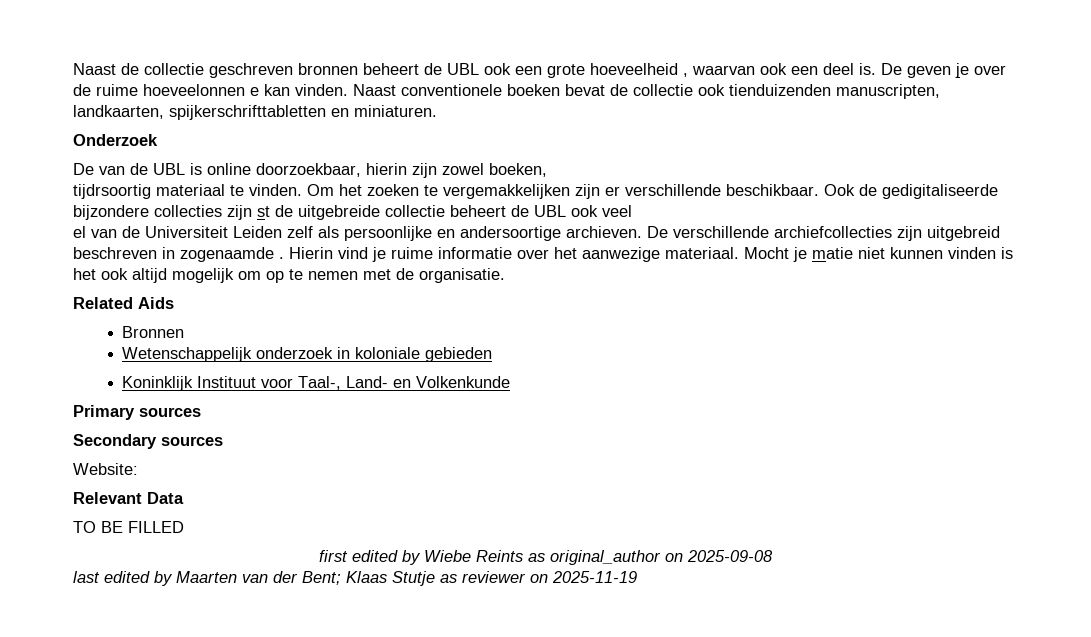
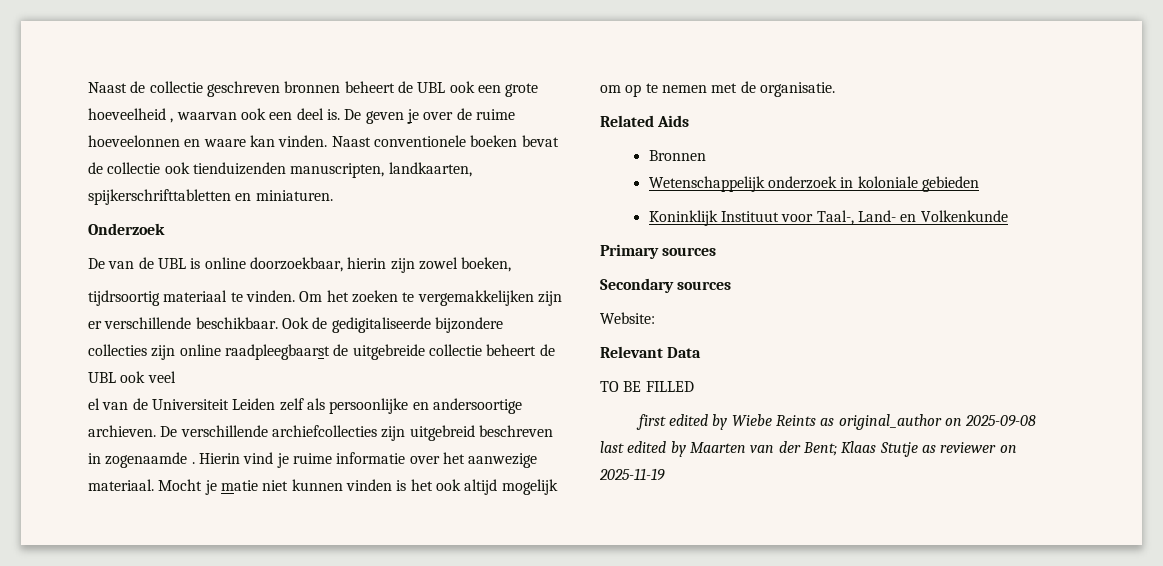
- De geven je over de ruime hoeveelonnen e kan vinden.
+ De geven je over de ruime hoeveelonnen en waare kan vinden.
- Ook de gedigitaliseerde bijzondere collecties zijn st de uitgebreide collectie beheert de UBL ook veel
+ Ook de gedigitaliseerde bijzondere collecties zijn online raadpleegbaarst de uitgebreide collectie beheert de UBL ook veel

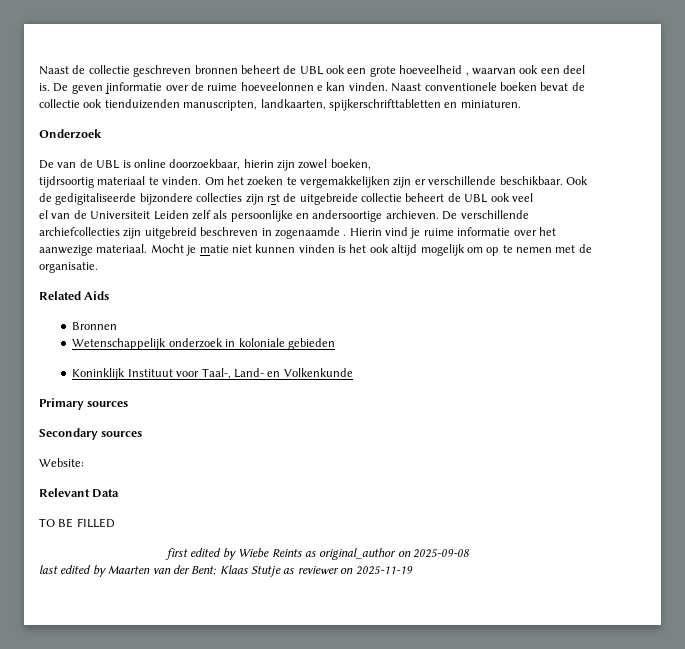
- De geven je over de ruime hoeveelonnen en waare kan vinden.
+ De geven jinformatie over de ruime hoeveelonnen e kan vinden.
- Ook de gedigitaliseerde bijzondere collecties zijn online raadpleegbaarst de uitgebreide collectie beheert de UBL ook veel
+ Ook de gedigitaliseerde bijzondere collecties zijn rst de uitgebreide collectie beheert de UBL ook veel

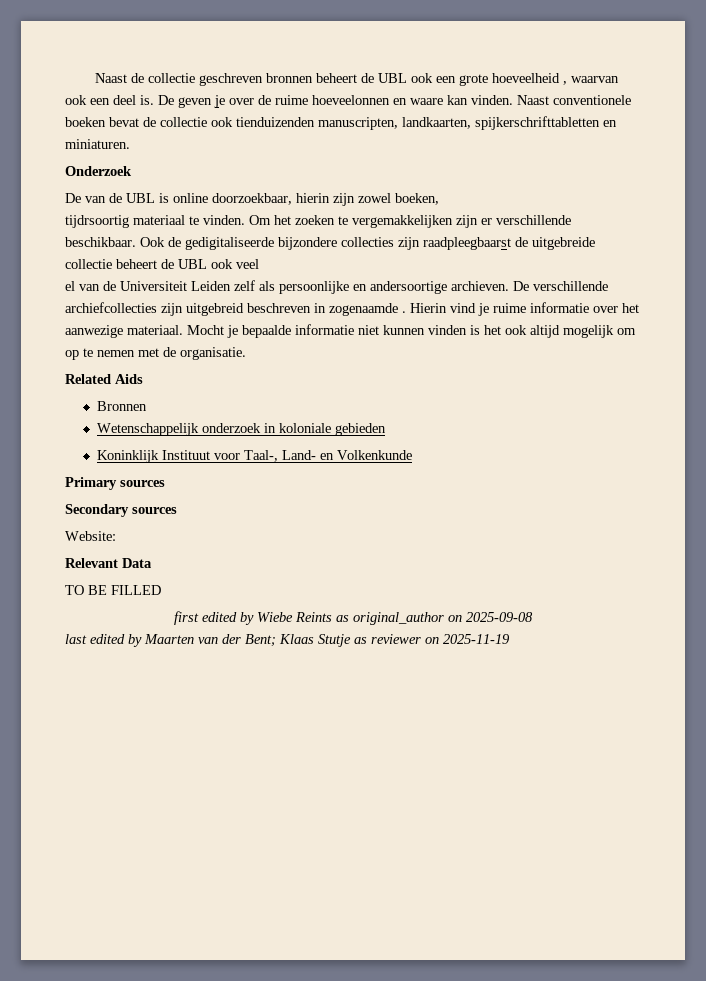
- De geven jinformatie over de ruime hoeveelonnen e kan vinden.
+ De geven je over de ruime hoeveelonnen en waare kan vinden.
- Ook de gedigitaliseerde bijzondere collecties zijn rst de uitgebreide collectie beheert de UBL ook veel
+ Ook de gedigitaliseerde bijzondere collecties zijn raadpleegbaarst de uitgebreide collectie beheert de UBL ook veel
- Mocht je matie niet kunnen vinden is het ook altijd mogelijk om op te nemen met de organisatie.
+ Mocht je bepaalde informatie niet kunnen vinden is het ook altijd mogelijk om op te nemen met de organisatie.

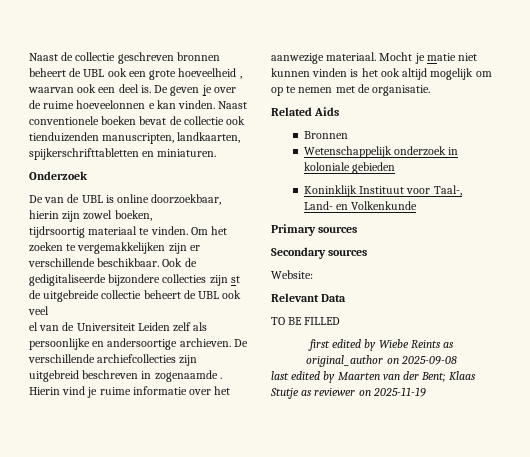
- De geven je over de ruime hoeveelonnen en waare kan vinden.
+ De geven je over de ruime hoeveelonnen e kan vinden.
- Ook de gedigitaliseerde bijzondere collecties zijn raadpleegbaarst de uitgebreide collectie beheert de UBL ook veel
+ Ook de gedigitaliseerde bijzondere collecties zijn st de uitgebreide collectie beheert de UBL ook veel
- Mocht je bepaalde informatie niet kunnen vinden is het ook altijd mogelijk om op te nemen met de organisatie.
+ Mocht je matie niet kunnen vinden is het ook altijd mogelijk om op te nemen met de organisatie.

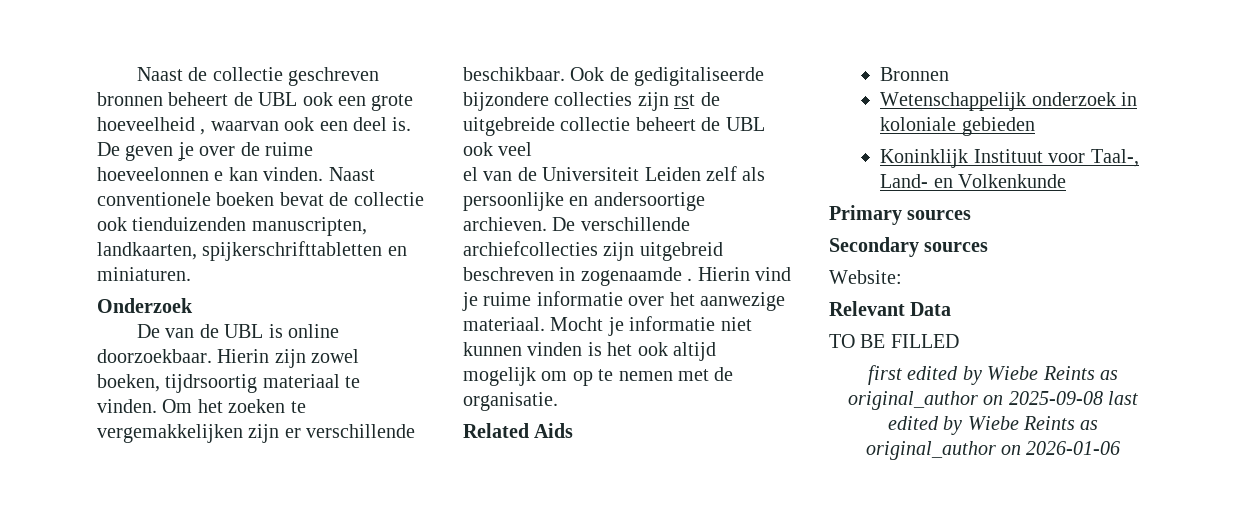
- De van de UBL is online doorzoekbaar, hierin zijn zowel boeken,
- tijdrsoortig materiaal te vinden.
+ De van de UBL is online doorzoekbaar. Hierin zijn zowel boeken, tijdrsoortig materiaal te vinden.
- Ook de gedigitaliseerde bijzondere collecties zijn st de uitgebreide collectie beheert de UBL ook veel
+ Ook de gedigitaliseerde bijzondere collecties zijn rst de uitgebreide collectie beheert de UBL ook veel
- Mocht je matie niet kunnen vinden is het ook altijd mogelijk om op te nemen met de organisatie.
+ Mocht je informatie niet kunnen vinden is het ook altijd mogelijk om op te nemen met de organisatie.
- first edited by Wiebe Reints as original_author on 2025-09-08
- last edited by Maarten van der Bent; Klaas Stutje as reviewer on 2025-11-19
+ first edited by Wiebe Reints as original_author on 2025-09-08 last edited by Wiebe Reints as original_author on 2026-01-06

